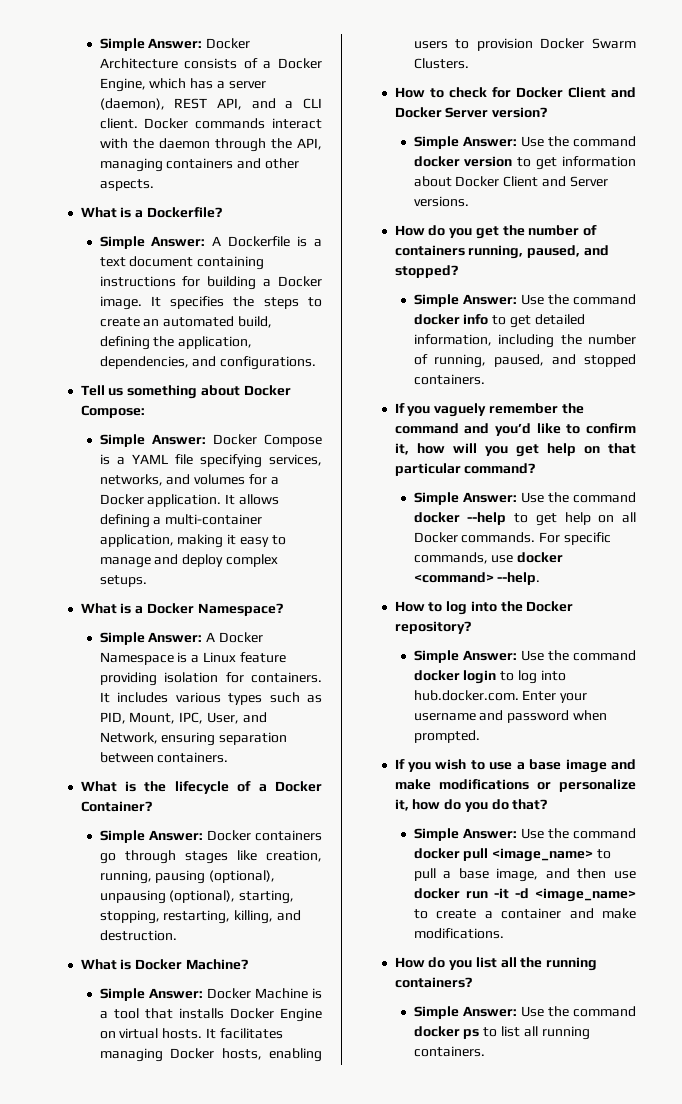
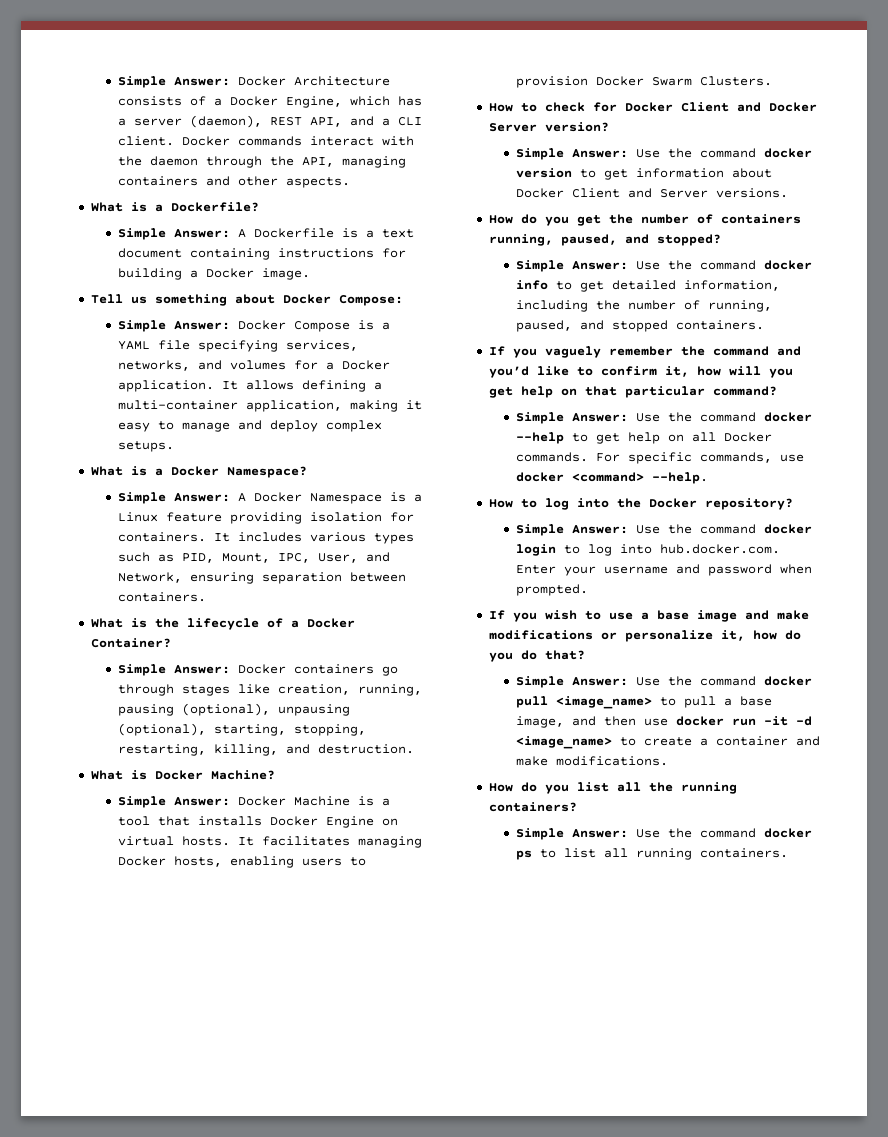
- It specifies the steps to create an automated build, defining the application, dependencies, and configurations.

